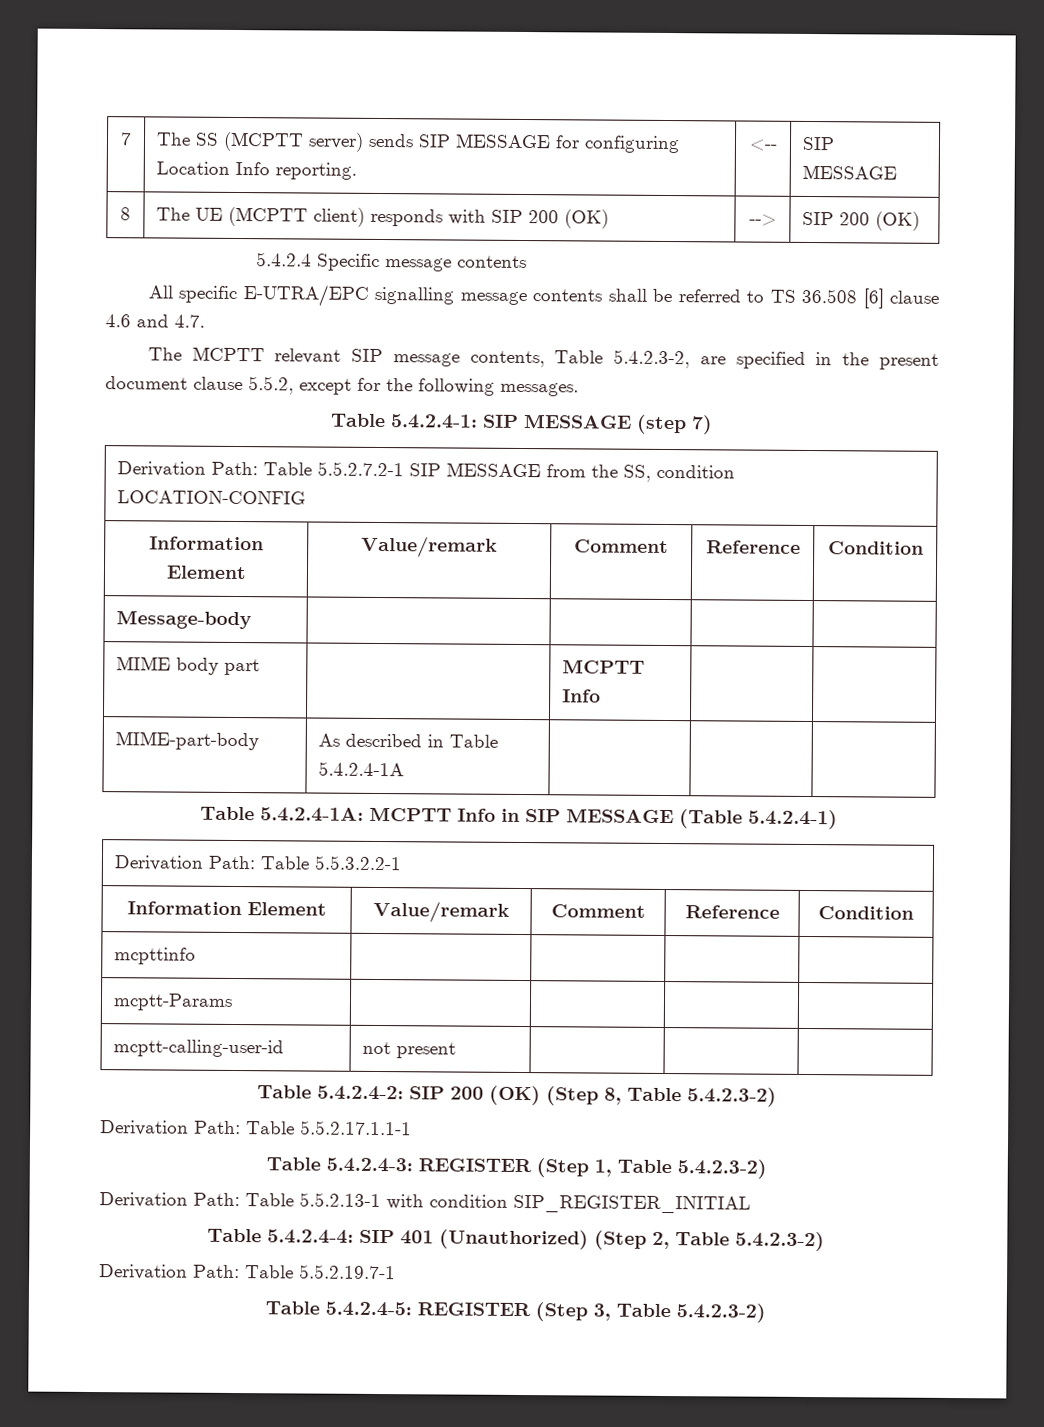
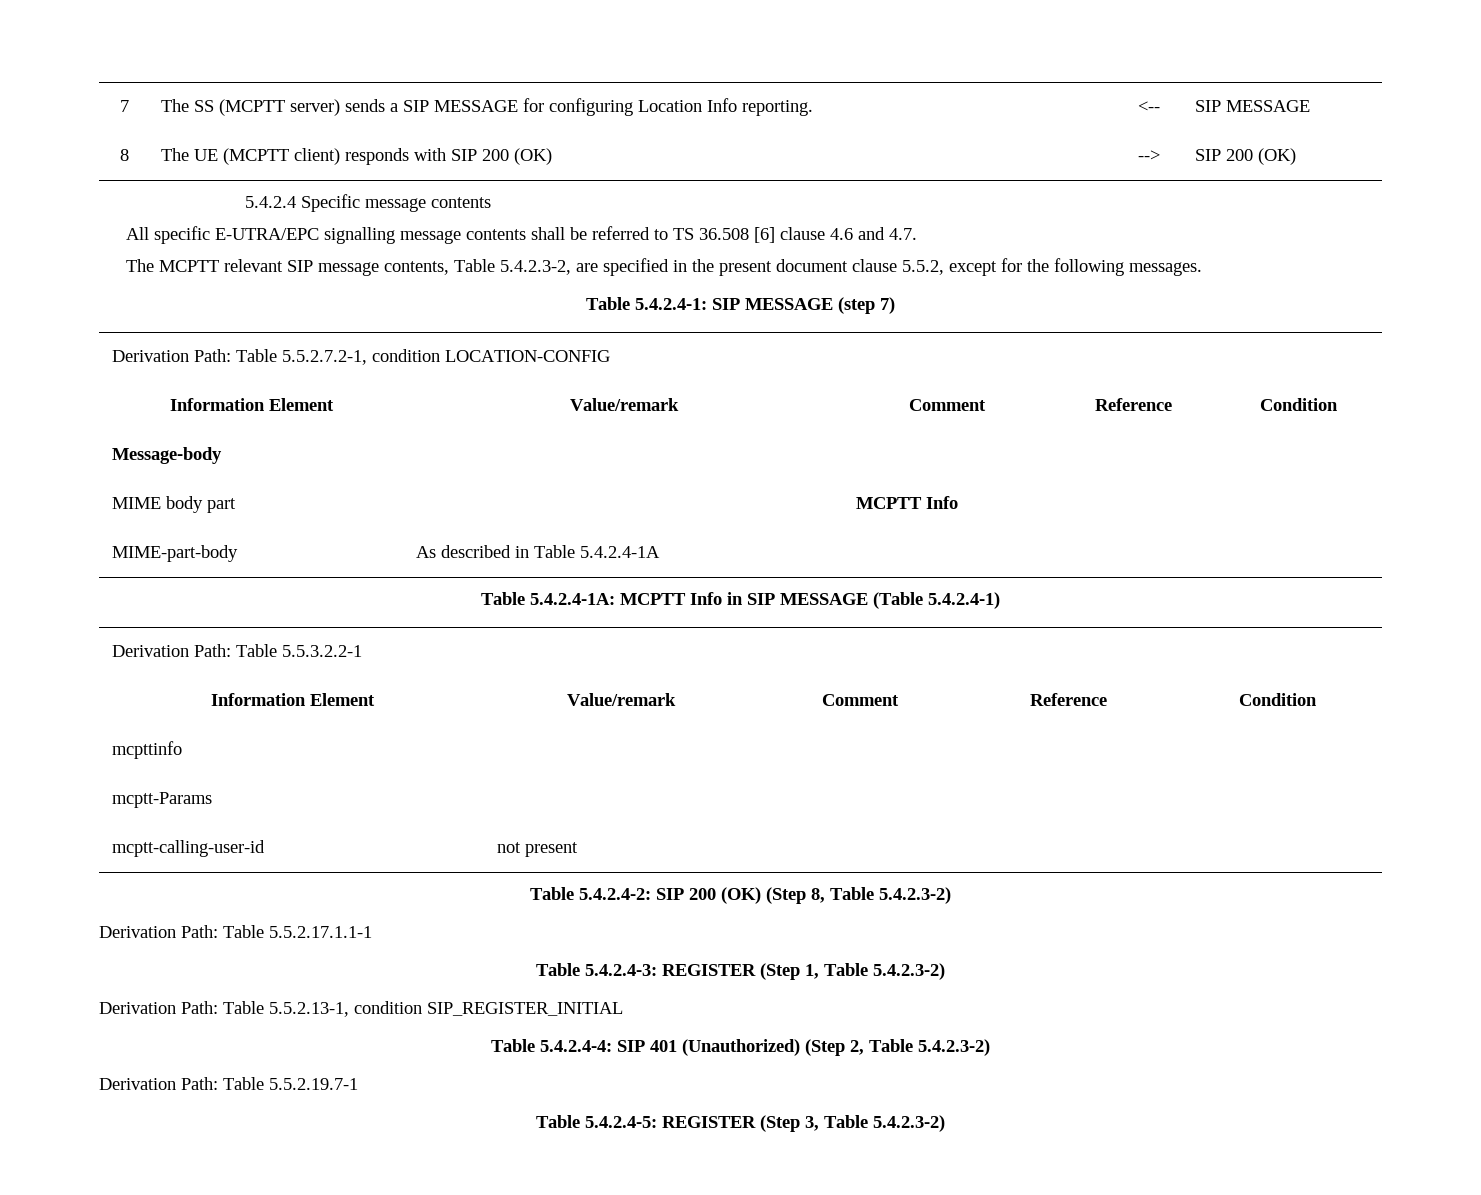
- 7 | The SS (MCPTT server) sends SIP MESSAGE for configuring Location Info reporting. | <-- | SIP MESSAGE
+ 7 | The SS (MCPTT server) sends a SIP MESSAGE for configuring Location Info reporting. | <-- | SIP MESSAGE
- Derivation Path: Table 5.5.2.7.2-1 SIP MESSAGE from the SS, condition LOCATION-CONFIG
+ Derivation Path: Table 5.5.2.7.2-1, condition LOCATION-CONFIG
- Derivation Path: Table 5.5.2.13-1 with condition SIP_REGISTER_INITIAL
+ Derivation Path: Table 5.5.2.13-1, condition SIP_REGISTER_INITIAL

